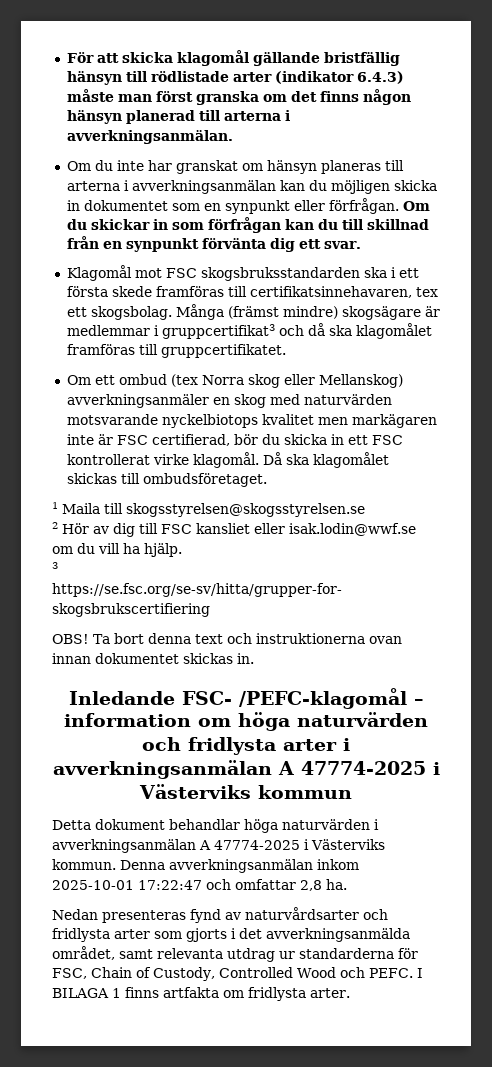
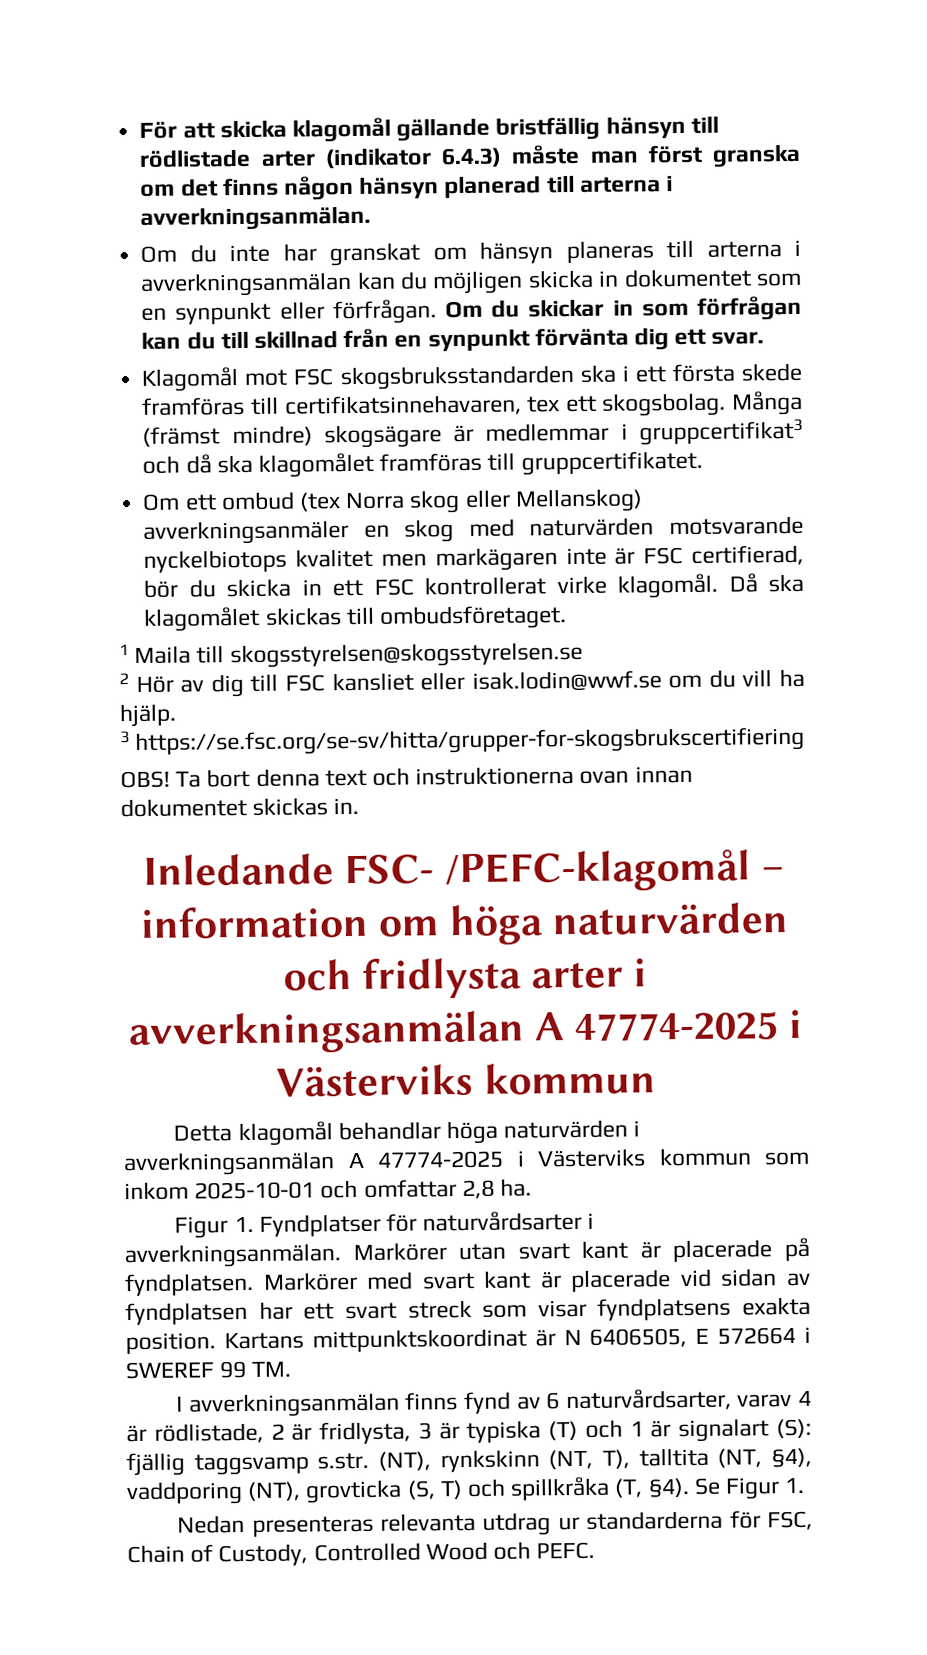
- Detta dokument behandlar höga naturvärden i avverkningsanmälan A 47774-2025 i Västerviks kommun. Denna avverkningsanmälan inkom 2025-10-01 17:22:47 och omfattar 2,8 ha.
+ Detta klagomål behandlar höga naturvärden i avverkningsanmälan A 47774-2025 i Västerviks kommun som inkom 2025-10-01 och omfattar 2,8 ha.
- Nedan presenteras fynd av naturvårdsarter och fridlysta arter som gjorts i det avverkningsanmälda området, samt relevanta utdrag ur standarderna för FSC, Chain of Custody, Controlled Wood och PEFC. I BILAGA 1 finns artfakta om fridlysta arter.
+ Figur 1. Fyndplatser för naturvårdsarter i avverkningsanmälan. Markörer utan svart kant är placerade på fyndplatsen. Markörer med svart kant är placerade vid sidan av fyndplatsen har ett svart streck som visar fyndplatsens exakta position. Kartans mittpunktskoordinat är N 6406505, E 572664 i SWEREF 99 TM.
+ I avverkningsanmälan finns fynd av 6 naturvårdsarter, varav 4 är rödlistade, 2 är fridlysta, 3 är typiska (T) och 1 är signalart (S): fjällig taggsvamp s.str. (NT), rynkskinn (NT, T), talltita (NT, §4), vaddporing (NT), grovticka (S, T) och spillkråka (T, §4). Se Figur 1.
+ Nedan presenteras relevanta utdrag ur standarderna för FSC, Chain of Custody, Controlled Wood och PEFC.

